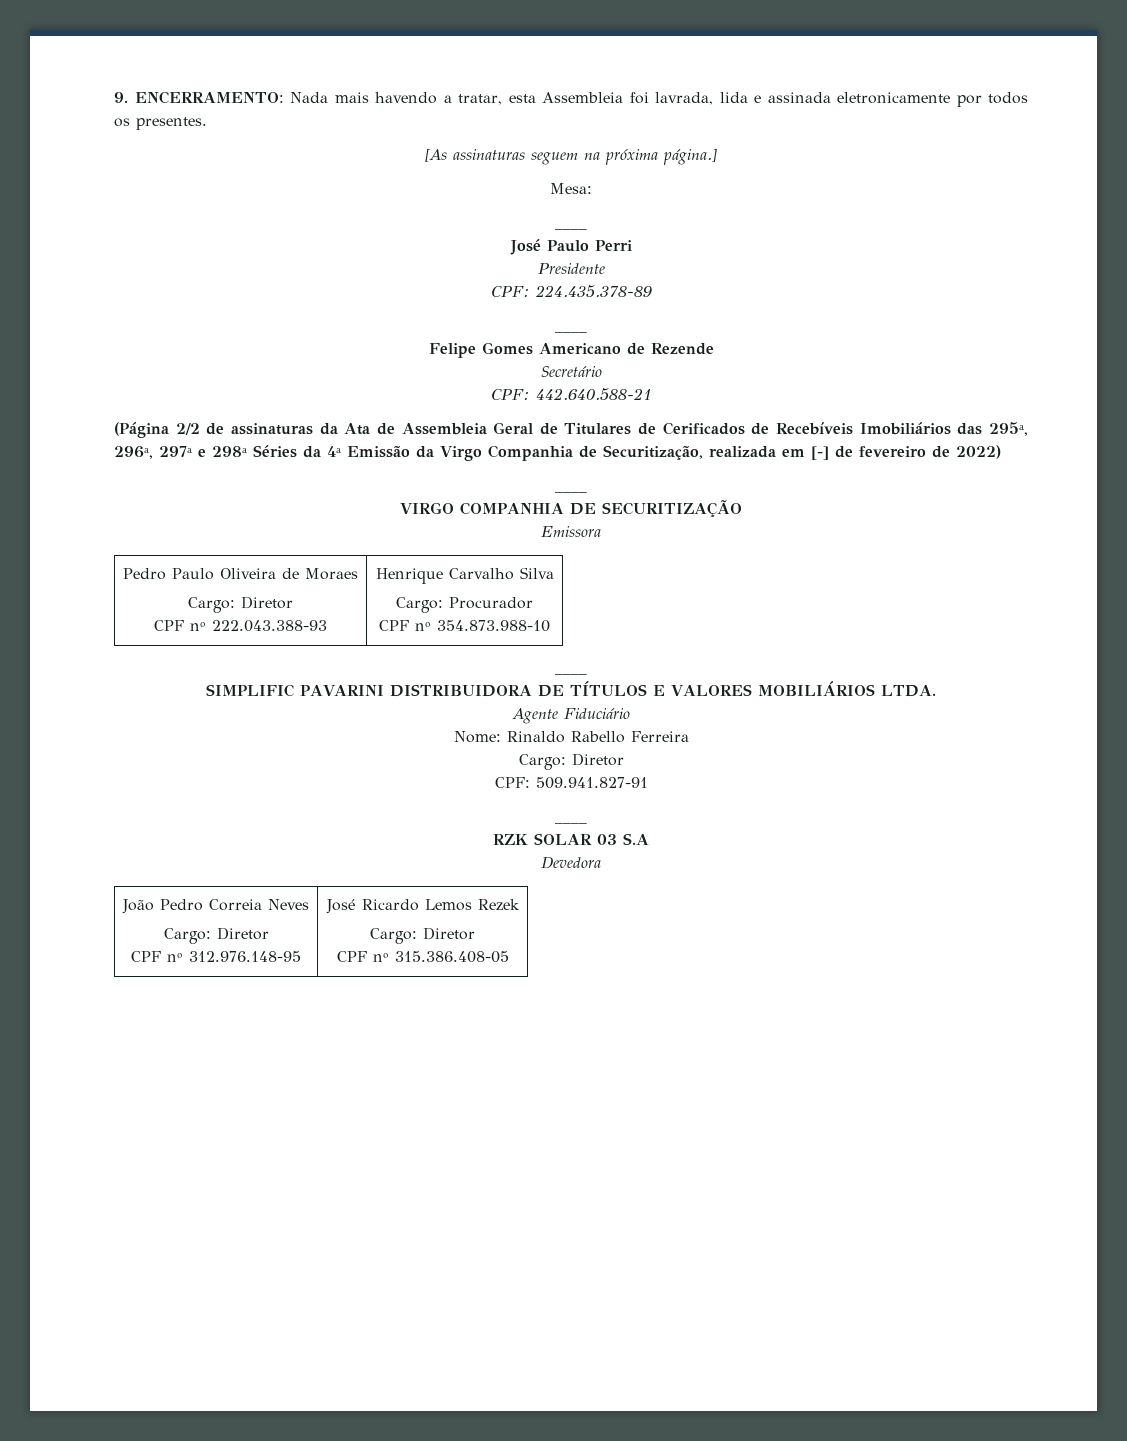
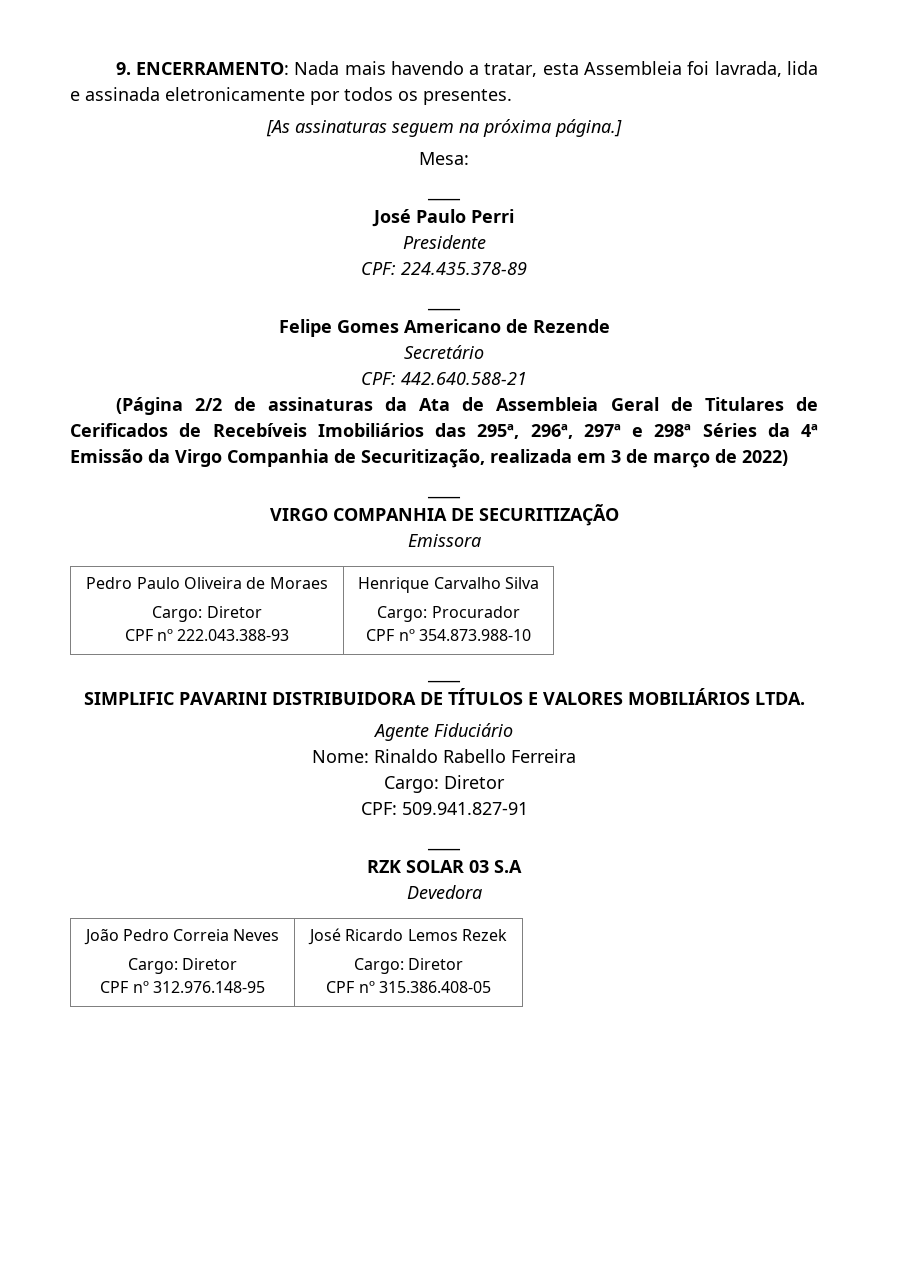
- (Página 2/2 de assinaturas da Ata de Assembleia Geral de Titulares de Cerificados de Recebíveis Imobiliários das 295ª, 296ª, 297ª e 298ª Séries da 4ª Emissão da Virgo Companhia de Securitização, realizada em [-] de fevereiro de 2022)
+ (Página 2/2 de assinaturas da Ata de Assembleia Geral de Titulares de Cerificados de Recebíveis Imobiliários das 295ª, 296ª, 297ª e 298ª Séries da 4ª Emissão da Virgo Companhia de Securitização, realizada em 3 de março de 2022)

